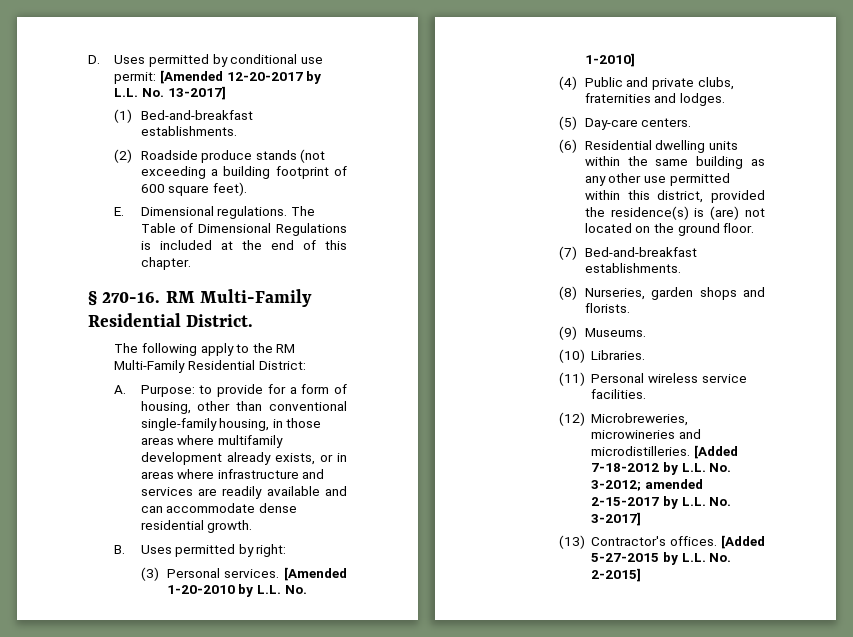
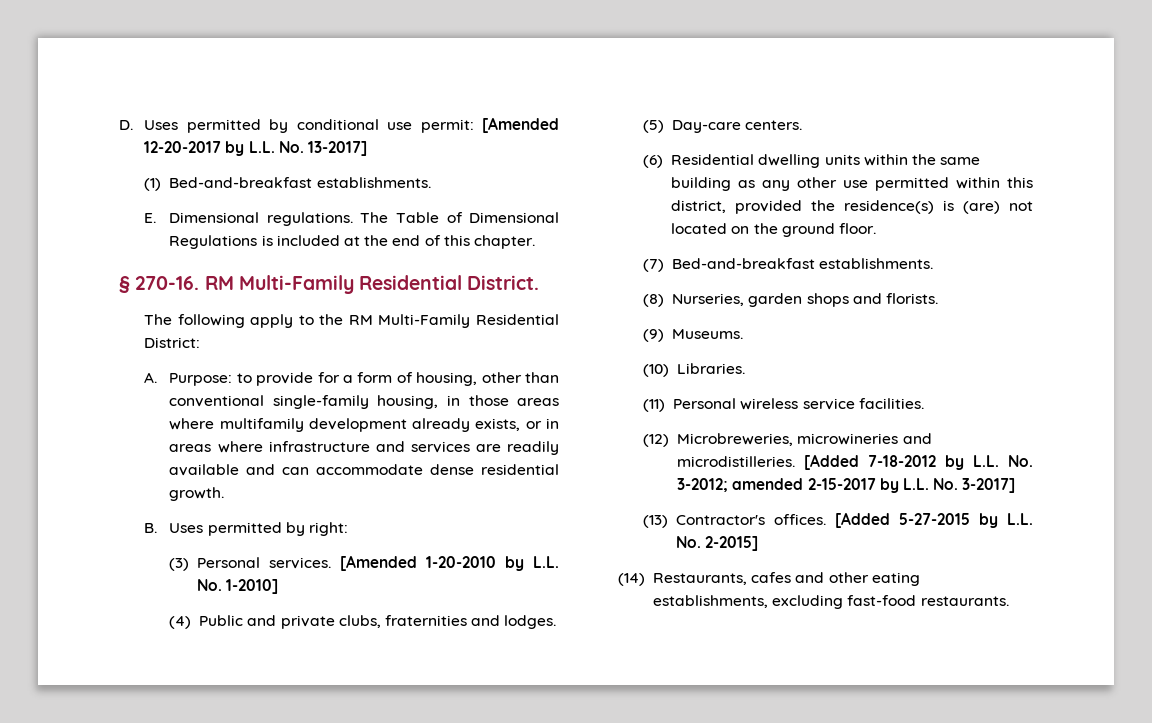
- (2) Roadside produce stands (not exceeding a building footprint of 600 square feet).
+ (14) Restaurants, cafes and other eating establishments, excluding fast-food restaurants.

